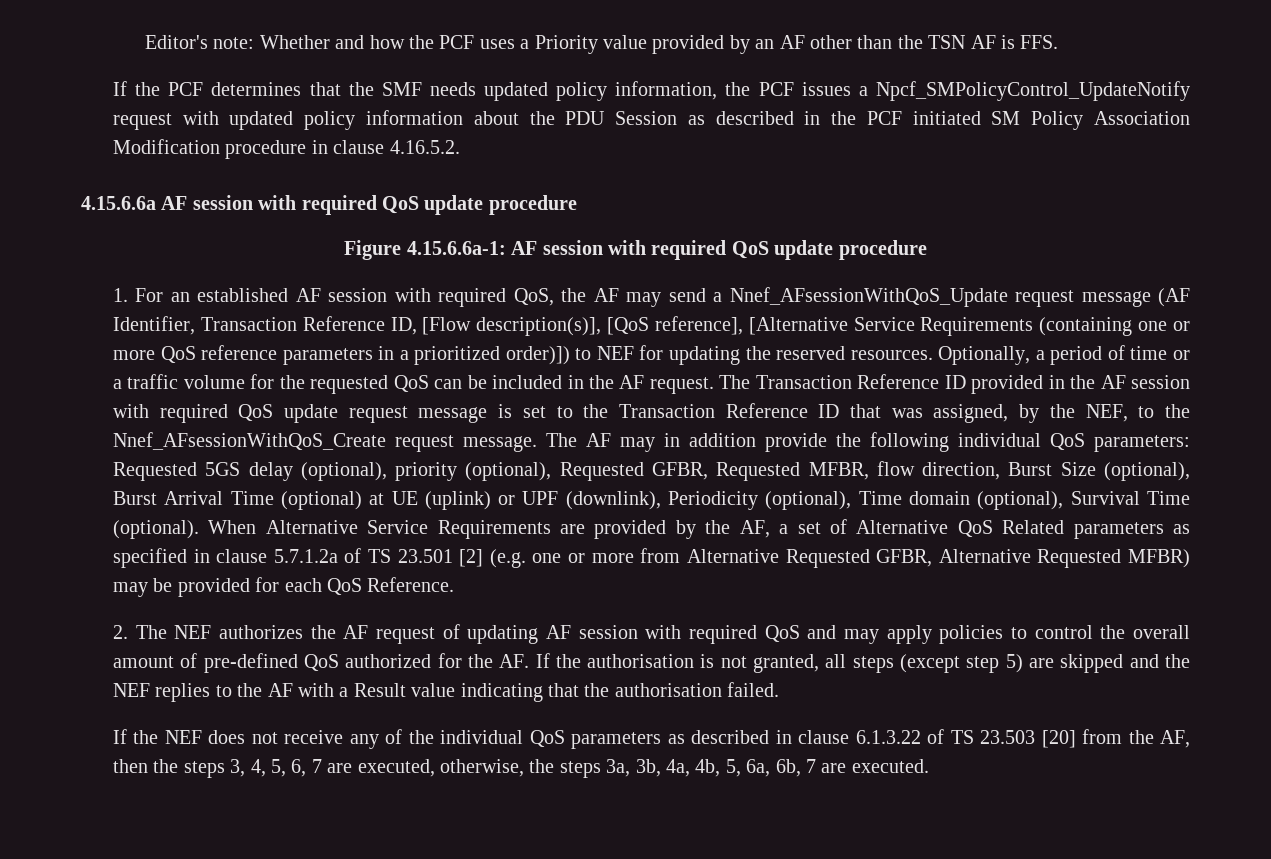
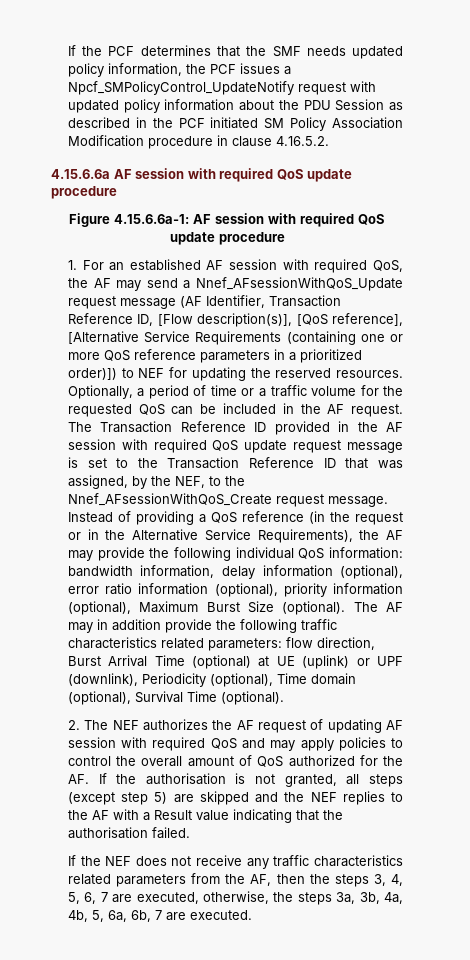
- Editor's note: Whether and how the PCF uses a Priority value provided by an AF other than the TSN AF is FFS.
+ Instead of providing a QoS reference (in the request or in the Alternative Service Requirements), the AF may provide the following individual QoS information: bandwidth information, delay information (optional), error ratio information (optional), priority information (optional), Maximum Burst Size (optional).
- The AF may in addition provide the following individual QoS parameters: Requested 5GS delay (optional), priority (optional), Requested GFBR, Requested MFBR, flow direction, Burst Size (optional), Burst Arrival Time (optional) at UE (uplink) or UPF (downlink), Periodicity (optional), Time domain (optional), Survival Time (optional). When Alternative Service Requirements are provided by the AF, a set of Alternative QoS Related parameters as specified in clause 5.7.1.2a of TS 23.501 [2] (e.g. one or more from Alternative Requested GFBR, Alternative Requested MFBR) may be provided for each QoS Reference.
+ The AF may in addition provide the following traffic characteristics related parameters: flow direction, Burst Arrival Time (optional) at UE (uplink) or UPF (downlink), Periodicity (optional), Time domain (optional), Survival Time (optional).
- 2. The NEF authorizes the AF request of updating AF session with required QoS and may apply policies to control the overall amount of pre-defined QoS authorized for the AF. If the authorisation is not granted, all steps (except step 5) are skipped and the NEF replies to the AF with a Result value indicating that the authorisation failed.
+ 2. The NEF authorizes the AF request of updating AF session with required QoS and may apply policies to control the overall amount of QoS authorized for the AF. If the authorisation is not granted, all steps (except step 5) are skipped and the NEF replies to the AF with a Result value indicating that the authorisation failed.
- If the NEF does not receive any of the individual QoS parameters as described in clause 6.1.3.22 of TS 23.503 [20] from the AF, then the steps 3, 4, 5, 6, 7 are executed, otherwise, the steps 3a, 3b, 4a, 4b, 5, 6a, 6b, 7 are executed.
+ If the NEF does not receive any traffic characteristics related parameters from the AF, then the steps 3, 4, 5, 6, 7 are executed, otherwise, the steps 3a, 3b, 4a, 4b, 5, 6a, 6b, 7 are executed.

